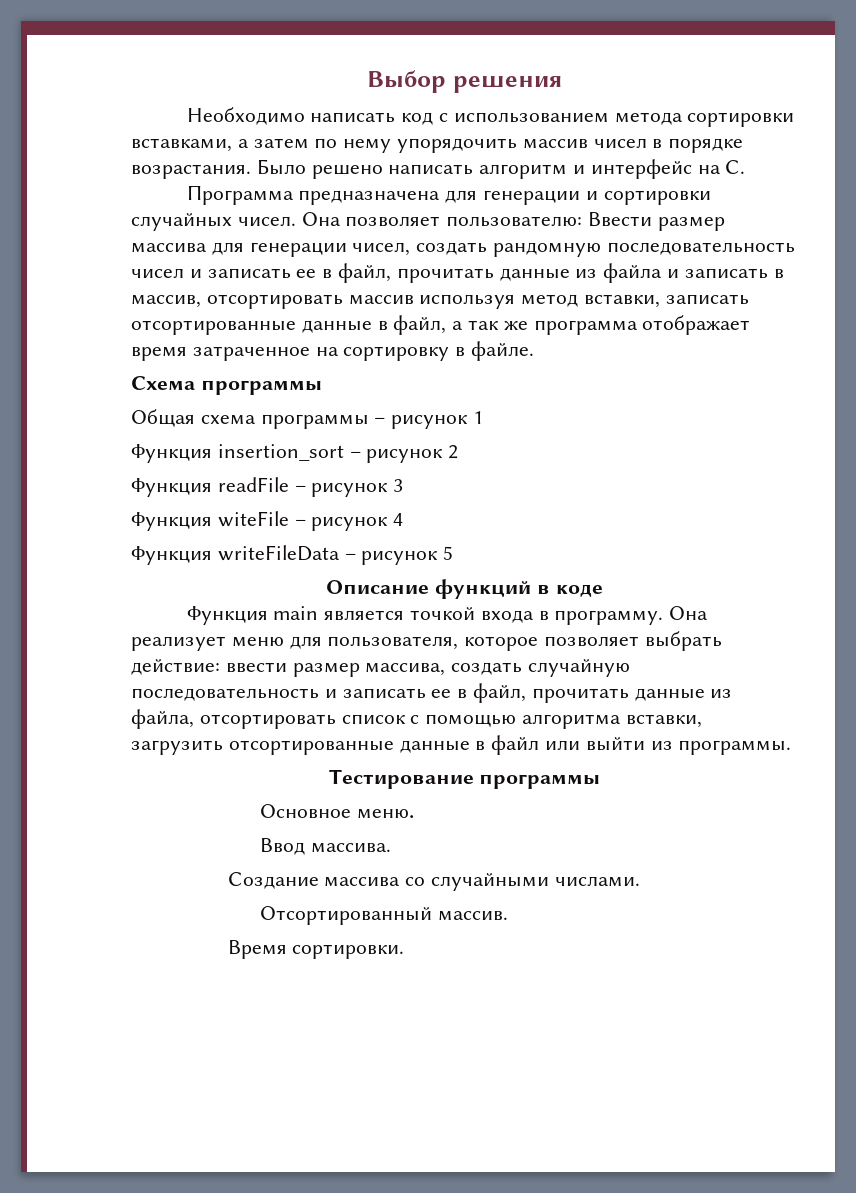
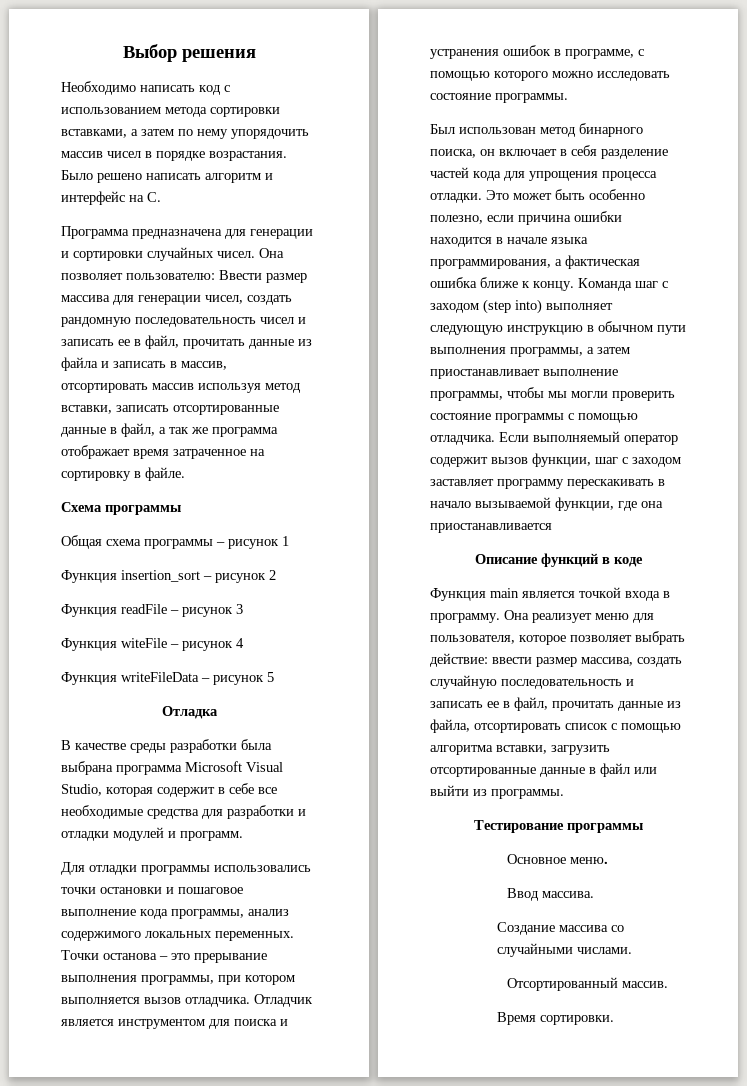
+ Отладка
+ В качестве среды разработки была выбрана программа Microsoft Visual Studio, которая содержит в себе все необходимые средства для разработки и отладки модулей и программ.
+ Для отладки программы использовались точки остановки и пошаговое выполнение кода программы, анализ содержимого локальных переменных. Точки останова – это прерывание выполнения программы, при котором выполняется вызов отладчика. Отладчик является инструментом для поиска и устранения ошибок в программе, с помощью которого можно исследовать состояние программы.
+ Был использован метод бинарного поиска, он включает в себя разделение частей кода для упрощения процесса отладки. Это может быть особенно полезно, если причина ошибки находится в начале языка программирования, а фактическая ошибка ближе к концу. Команда шаг с заходом (step into) выполняет следующую инструкцию в обычном пути выполнения программы, а затем приостанавливает выполнение программы, чтобы мы могли проверить состояние программы с помощью отладчика. Если выполняемый оператор содержит вызов функции, шаг с заходом заставляет программу перескакивать в начало вызываемой функции, где она приостанавливается

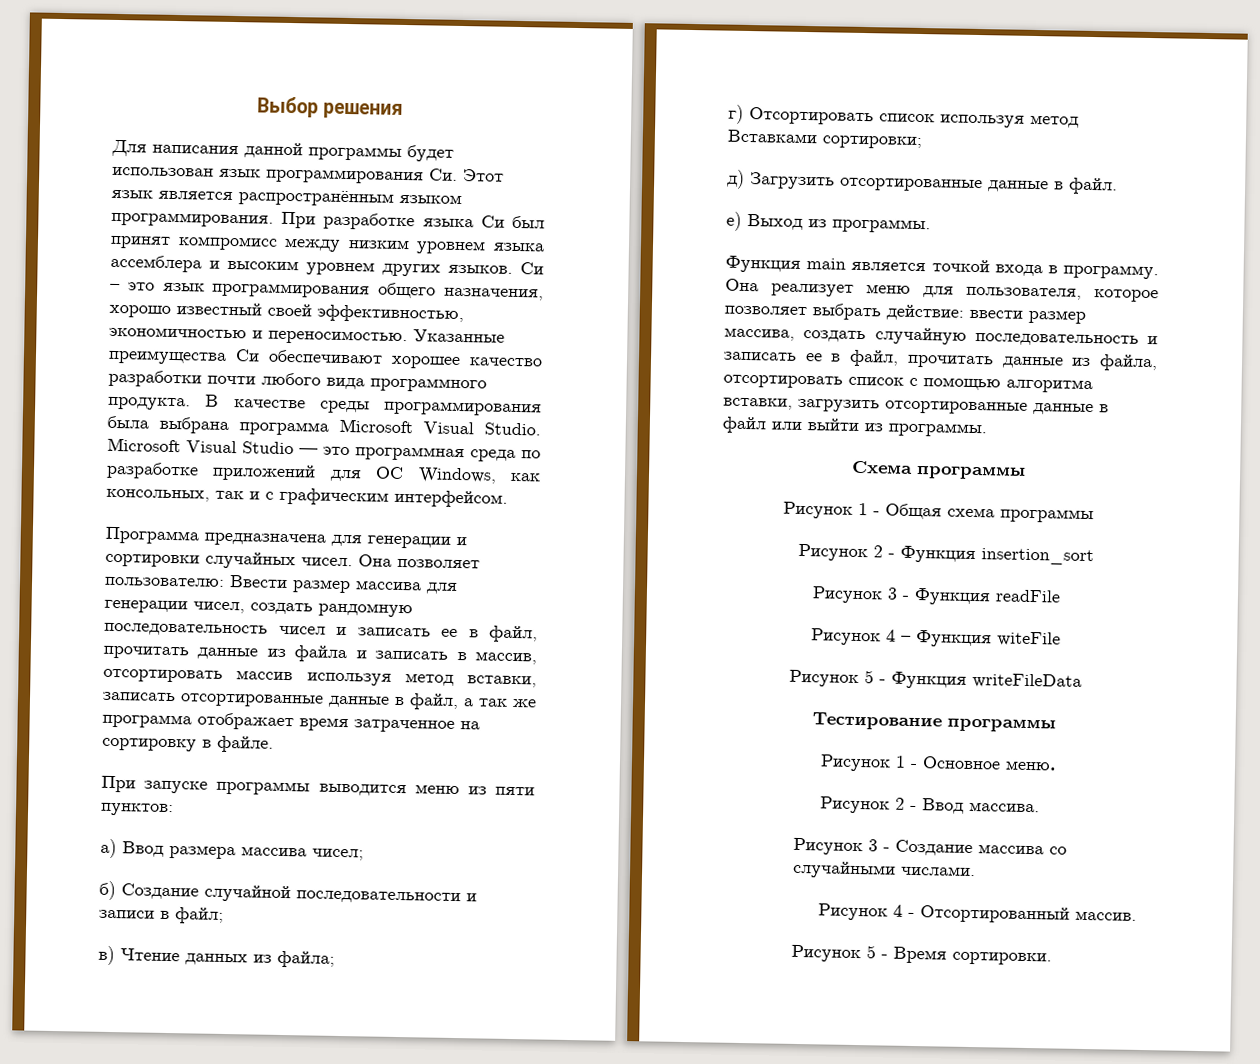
- Необходимо написать код с использованием метода сортировки вставками, а затем по нему упорядочить массив чисел в порядке возрастания. Было решено написать алгоритм и интерфейс на С.
+ Для написания данной программы будет использован язык программирования Си. Этот язык является распространённым языком программирования. При разработке языка Си был принят компромисс между низким уровнем языка ассемблера и высоким уровнем других языков. Си – это язык программирования общего назначения, хорошо известный своей эффективностью, экономичностью и переносимостью. Указанные преимущества Си обеспечивают хорошее качество разработки почти любого вида программного продукта. В качестве среды программирования была выбрана программа Microsoft Visual Studio. Microsoft Visual Studio — это программная среда по разработке приложений для ОС Windows, как консольных, так и с графическим интерфейсом.
- Схема программы
- Общая схема программы – рисунок 1
- Функция insertion_sort – рисунок 2
- Функция readFile – рисунок 3
- Функция witeFile – рисунок 4
- Функция writeFileData – рисунок 5
- Отладка
- В качестве среды разработки была выбрана программа Microsoft Visual Studio, которая содержит в себе все необходимые средства для разработки и отладки модулей и программ.
- Для отладки программы использовались точки остановки и пошаговое выполнение кода программы, анализ содержимого локальных переменных. Точки останова – это прерывание выполнения программы, при котором выполняется вызов отладчика. Отладчик является инструментом для поиска и устранения ошибок в программе, с помощью которого можно исследовать состояние программы.
- Был использован метод бинарного поиска, он включает в себя разделение частей кода для упрощения процесса отладки. Это может быть особенно полезно, если причина ошибки находится в начале языка программирования, а фактическая ошибка ближе к концу. Команда шаг с заходом (step into) выполняет следующую инструкцию в обычном пути выполнения программы, а затем приостанавливает выполнение программы, чтобы мы могли проверить состояние программы с помощью отладчика. Если выполняемый оператор содержит вызов функции, шаг с заходом заставляет программу перескакивать в начало вызываемой функции, где она приостанавливается
- Описание функций в коде
+ При запуске программы выводится меню из пяти пунктов:
+ а) Ввод размера массива чисел;
+ б) Создание случайной последовательности и записи в файл;
+ в) Чтение данных из файла;
+ г) Отсортировать список используя метод Вставками сортировки;
+ д) Загрузить отсортированные данные в файл.
+ е) Выход из программы.
+ Схема программы
+ Рисунок 1 - Общая схема программы
+ Рисунок 2 - Функция insertion_sort
+ Рисунок 3 - Функция readFile
+ Рисунок 4 – Функция witeFile
+ Рисунок 5 - Функция writeFileData
- Основное меню.
+ Рисунок 1 - Основное меню.
- Ввод массива.
+ Рисунок 2 - Ввод массива.
- Создание массива со случайными числами.
+ Рисунок 3 - Создание массива со случайными числами.
- Отсортированный массив.
+ Рисунок 4 - Отсортированный массив.
- Время сортировки.
+ Рисунок 5 - Время сортировки.

